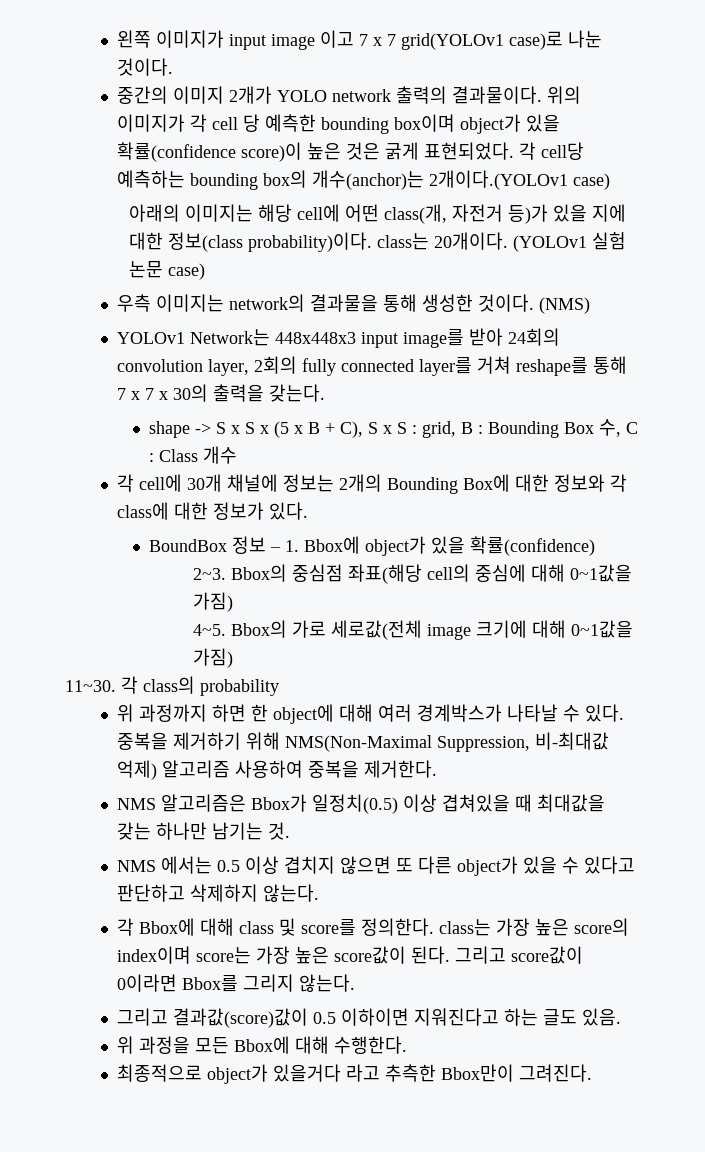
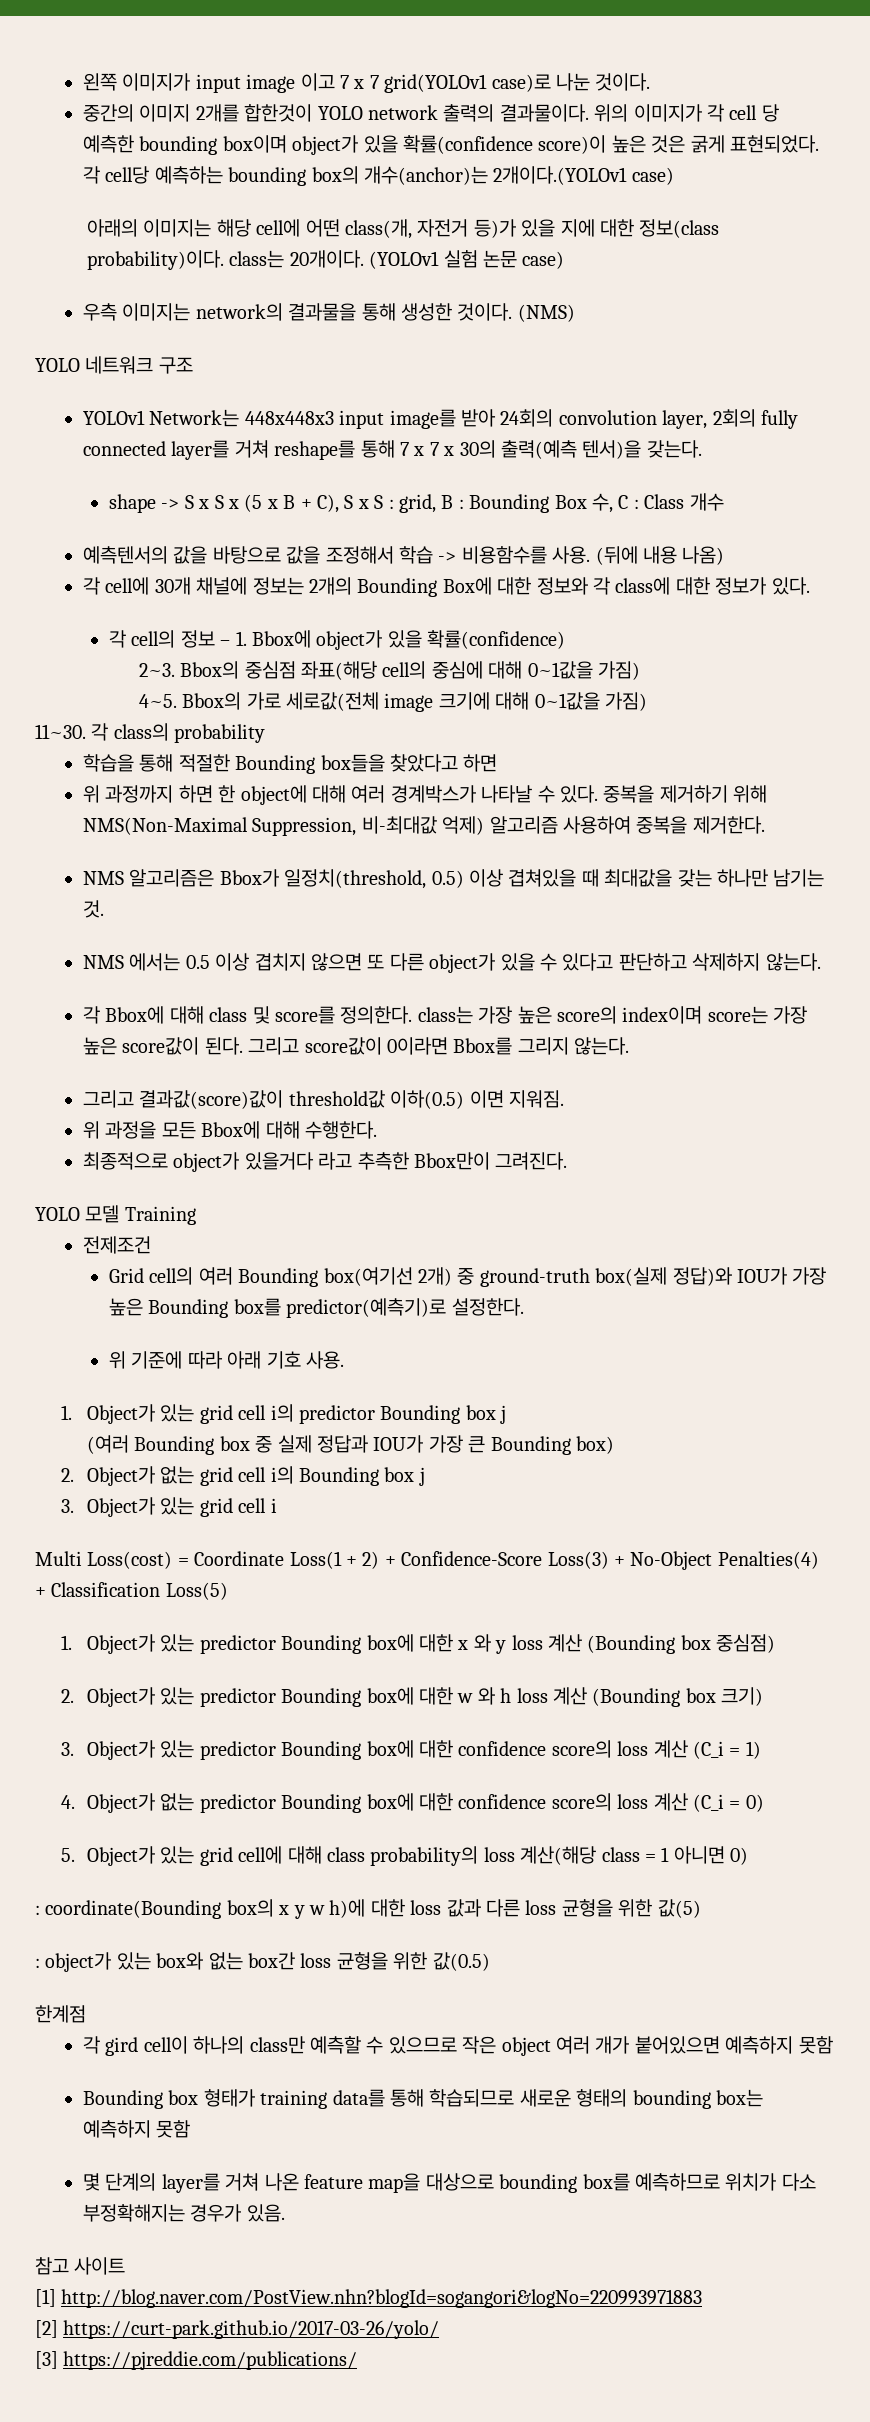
- 중간의 이미지 2개가 YOLO network 출력의 결과물이다.
+ 중간의 이미지 2개를 합한것이 YOLO network 출력의 결과물이다.
+ YOLO 네트워크 구조
- YOLOv1 Network는 448x448x3 input image를 받아 24회의 convolution layer, 2회의 fully connected layer를 거쳐 reshape를 통해 7 x 7 x 30의 출력을 갖는다.
+ YOLOv1 Network는 448x448x3 input image를 받아 24회의 convolution layer, 2회의 fully connected layer를 거쳐 reshape를 통해 7 x 7 x 30의 출력(예측 텐서)을 갖는다.
+ 예측텐서의 값을 바탕으로 값을 조정해서 학습 -> 비용함수를 사용. (뒤에 내용 나옴)
- BoundBox 정보 – 1. Bbox에 object가 있을 확률(confidence)
+ 각 cell의 정보 – 1. Bbox에 object가 있을 확률(confidence)
+ 학습을 통해 적절한 Bounding box들을 찾았다고 하면
- NMS 알고리즘은 Bbox가 일정치(0.5) 이상 겹쳐있을 때 최대값을 갖는 하나만 남기는 것.
+ NMS 알고리즘은 Bbox가 일정치(threshold, 0.5) 이상 겹쳐있을 때 최대값을 갖는 하나만 남기는 것.
- 그리고 결과값(score)값이 0.5 이하이면 지워진다고 하는 글도 있음.
+ 그리고 결과값(score)값이 threshold값 이하(0.5) 이면 지워짐.
+ YOLO 모델 Training
+ 전제조건
+ Grid cell의 여러 Bounding box(여기선 2개) 중 ground-truth box(실제 정답)와 IOU가 가장 높은 Bounding box를 predictor(예측기)로 설정한다.
+ 위 기준에 따라 아래 기호 사용.
+ 1. Object가 있는 grid cell i의 predictor Bounding box j
+ (여러 Bounding box 중 실제 정답과 IOU가 가장 큰 Bounding box)
+ 2. Object가 없는 grid cell i의 Bounding box j
+ 3. Object가 있는 grid cell i
+ Multi Loss(cost) = Coordinate Loss(1 + 2) + Confidence-Score Loss(3) + No-Object Penalties(4) + Classification Loss(5)
+ 1. Object가 있는 predictor Bounding box에 대한 x 와 y loss 계산 (Bounding box 중심점)
+ 2. Object가 있는 predictor Bounding box에 대한 w 와 h loss 계산 (Bounding box 크기)
+ 3. Object가 있는 predictor Bounding box에 대한 confidence score의 loss 계산 (C_i = 1)
+ 4. Object가 없는 predictor Bounding box에 대한 confidence score의 loss 계산 (C_i = 0)
+ 5. Object가 있는 grid cell에 대해 class probability의 loss 계산(해당 class = 1 아니면 0)
+ : coordinate(Bounding box의 x y w h)에 대한 loss 값과 다른 loss 균형을 위한 값(5)
+ : object가 있는 box와 없는 box간 loss 균형을 위한 값(0.5)
+ 한계점
+ 각 gird cell이 하나의 class만 예측할 수 있으므로 작은 object 여러 개가 붙어있으면 예측하지 못함
+ Bounding box 형태가 training data를 통해 학습되므로 새로운 형태의 bounding box는 예측하지 못함
+ 몇 단계의 layer를 거쳐 나온 feature map을 대상으로 bounding box를 예측하므로 위치가 다소 부정확해지는 경우가 있음.
+ 참고 사이트
+ [1] http://blog.naver.com/PostView.nhn?blogId=sogangori&logNo=220993971883
+ [2] https://curt-park.github.io/2017-03-26/yolo/
+ [3] https://pjreddie.com/publications/

